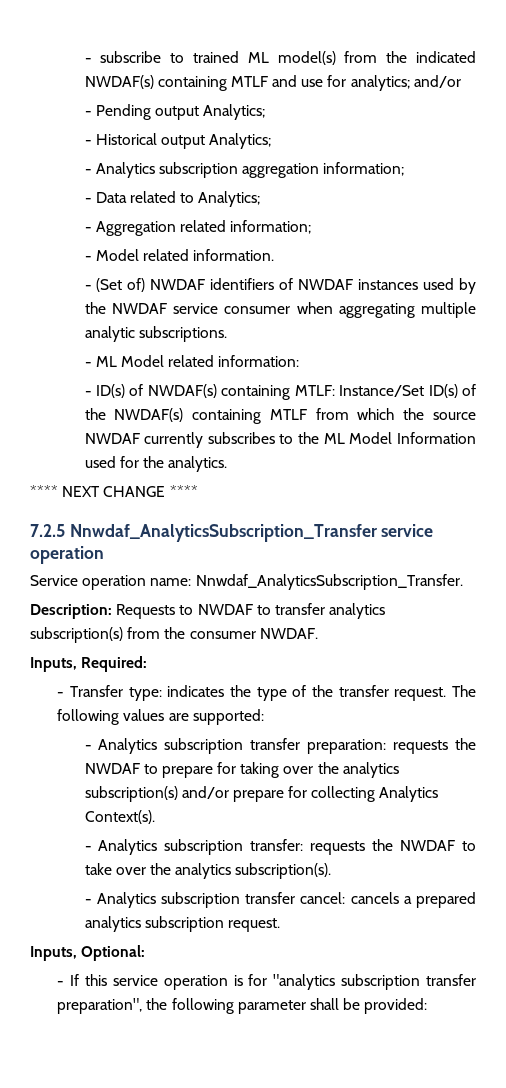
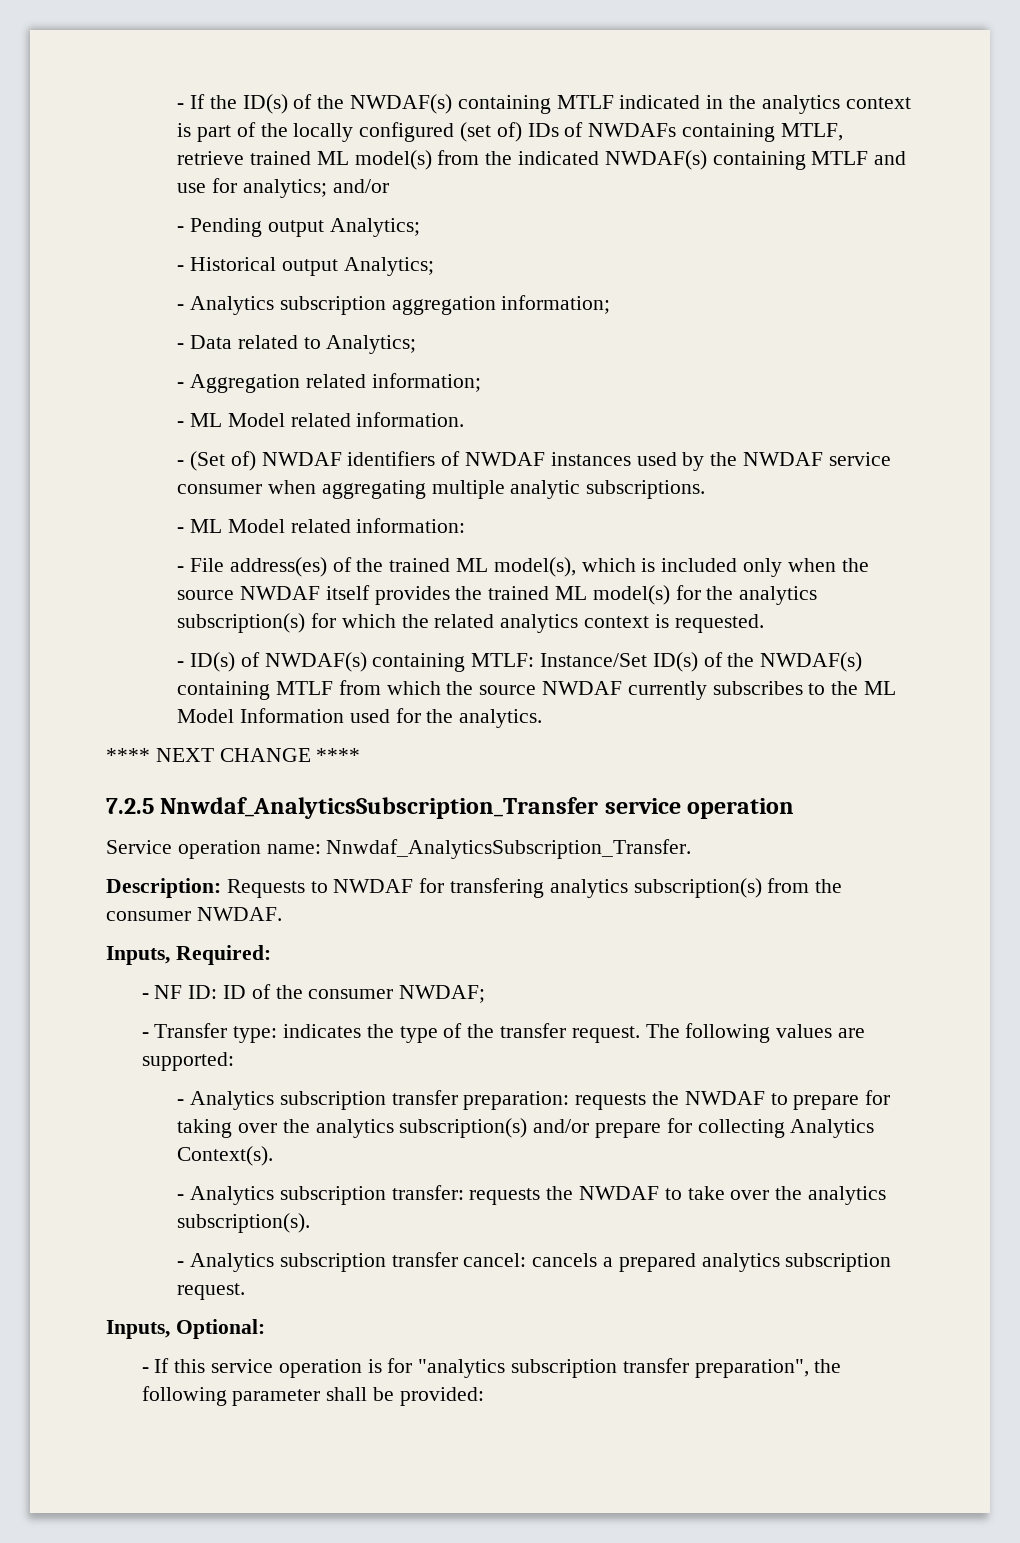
- - subscribe to trained ML model(s) from the indicated NWDAF(s) containing MTLF and use for analytics; and/or
+ - If the ID(s) of the NWDAF(s) containing MTLF indicated in the analytics context is part of the locally configured (set of) IDs of NWDAFs containing MTLF, retrieve trained ML model(s) from the indicated NWDAF(s) containing MTLF and use for analytics; and/or
- - Model related information.
+ - ML Model related information.
+ - File address(es) of the trained ML model(s), which is included only when the source NWDAF itself provides the trained ML model(s) for the analytics subscription(s) for which the related analytics context is requested.
- Description: Requests to NWDAF to transfer analytics subscription(s) from the consumer NWDAF.
+ Description: Requests to NWDAF for transfering analytics subscription(s) from the consumer NWDAF.
+ - NF ID: ID of the consumer NWDAF;

